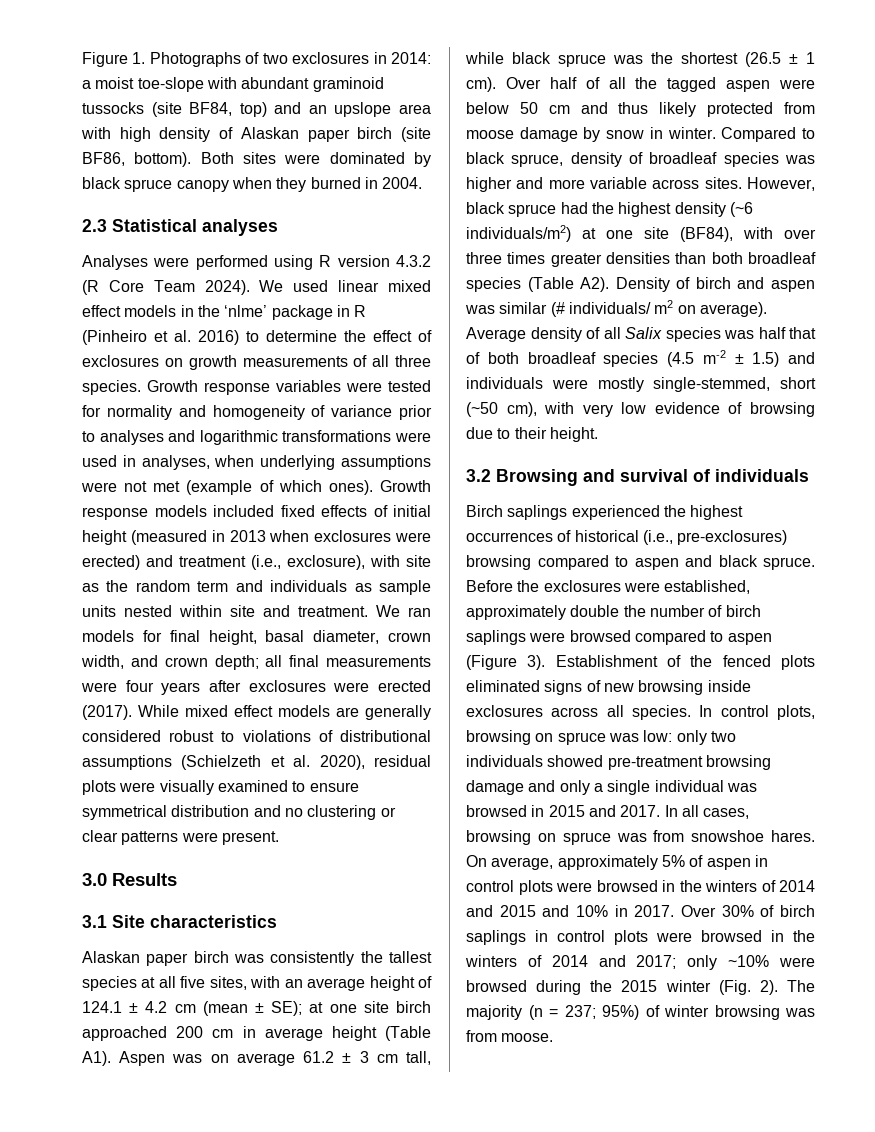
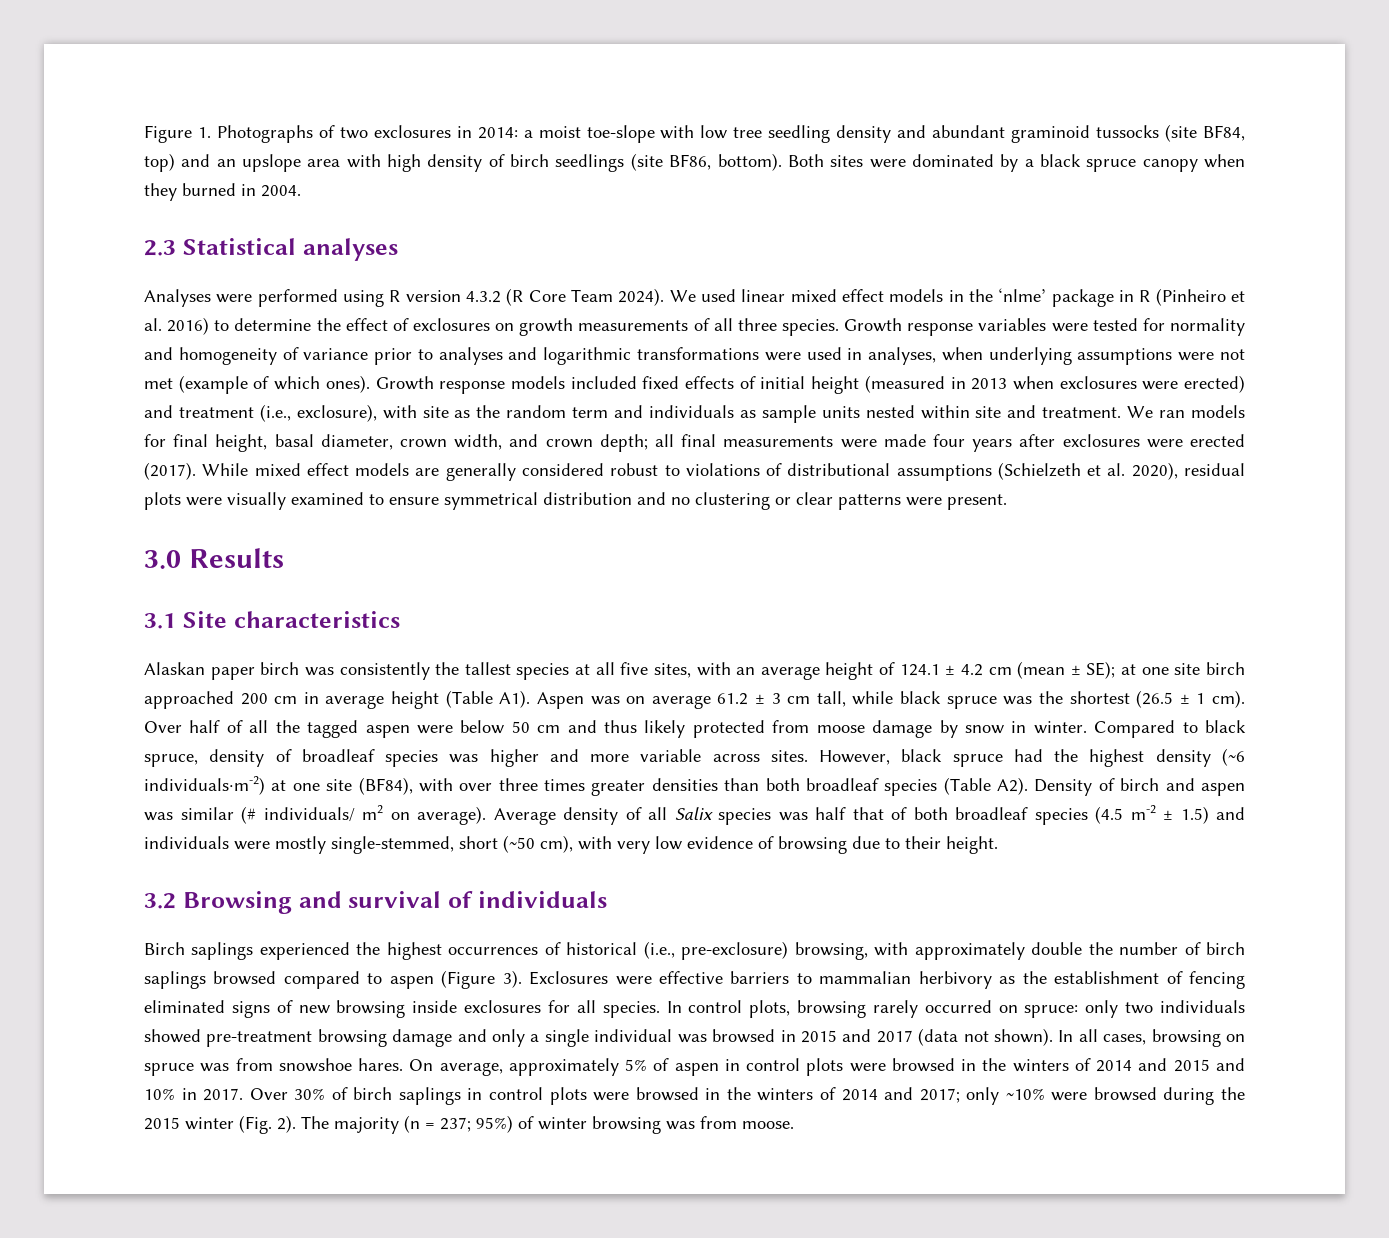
- Figure 1. Photographs of two exclosures in 2014: a moist toe-slope with abundant graminoid tussocks (site BF84, top) and an upslope area with high density of Alaskan paper birch (site BF86, bottom).
+ Figure 1. Photographs of two exclosures in 2014: a moist toe-slope with low tree seedling density and abundant graminoid tussocks (site BF84, top) and an upslope area with high density of birch seedlings (site BF86, bottom).
- Both sites were dominated by black spruce canopy when they burned in 2004.
+ Both sites were dominated by a black spruce canopy when they burned in 2004.
- We ran models for final height, basal diameter, crown width, and crown depth; all final measurements were four years after exclosures were erected (2017).
+ We ran models for final height, basal diameter, crown width, and crown depth; all final measurements were made four years after exclosures were erected (2017).
- However, black spruce had the highest density (~6 individuals/m2) at one site (BF84), with over three times greater densities than both broadleaf species (Table A2). Density of birch and aspen was similar (# individuals/ m2 on average).
+ However, black spruce had the highest density (~6 individuals·m-2) at one site (BF84), with over three times greater densities than both broadleaf species (Table A2). Density of birch and aspen was similar (# individuals/ m2 on average).
- Birch saplings experienced the highest occurrences of historical (i.e., pre-exclosures) browsing compared to aspen and black spruce. Before the exclosures were established, approximately double the number of birch saplings were browsed compared to aspen (Figure 3).
+ Birch saplings experienced the highest occurrences of historical (i.e., pre-exclosure) browsing, with approximately double the number of birch saplings browsed compared to aspen (Figure 3).
- Establishment of the fenced plots eliminated signs of new browsing inside exclosures across all species.
+ Exclosures were effective barriers to mammalian herbivory as the establishment of fencing eliminated signs of new browsing inside exclosures for all species.
- In control plots, browsing on spruce was low: only two individuals showed pre-treatment browsing damage and only a single individual was browsed in 2015 and 2017.
+ In control plots, browsing rarely occurred on spruce: only two individuals showed pre-treatment browsing damage and only a single individual was browsed in 2015 and 2017 (data not shown).

